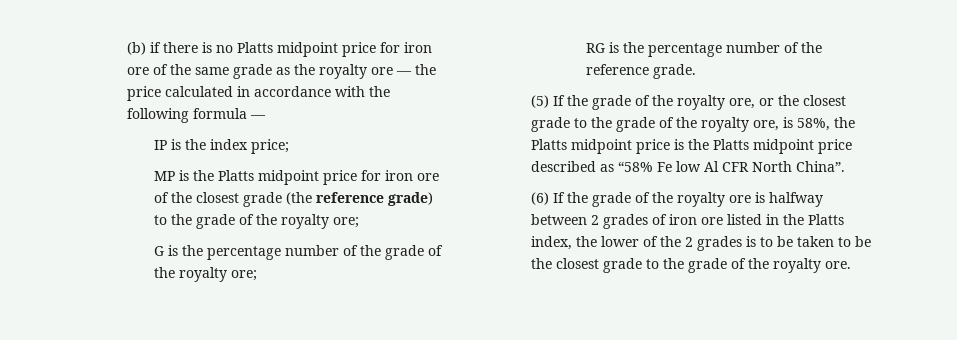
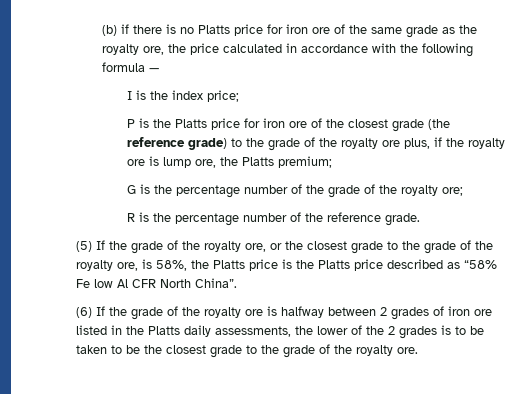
- (b) if there is no Platts midpoint price for iron ore of the same grade as the royalty ore — the price calculated in accordance with the following formula —
+ (b) if there is no Platts price for iron ore of the same grade as the royalty ore, the price calculated in accordance with the following formula —
- IP is the index price;
+ I is the index price;
- MP is the Platts midpoint price for iron ore of the closest grade (the reference grade) to the grade of the royalty ore;
+ P is the Platts price for iron ore of the closest grade (the reference grade) to the grade of the royalty ore plus, if the royalty ore is lump ore, the Platts premium;
- RG is the percentage number of the reference grade.
+ R is the percentage number of the reference grade.
- (5) If the grade of the royalty ore, or the closest grade to the grade of the royalty ore, is 58%, the Platts midpoint price is the Platts midpoint price described as “58% Fe low Al CFR North China”.
+ (5) If the grade of the royalty ore, or the closest grade to the grade of the royalty ore, is 58%, the Platts price is the Platts price described as “58% Fe low Al CFR North China”.
- (6) If the grade of the royalty ore is halfway between 2 grades of iron ore listed in the Platts index, the lower of the 2 grades is to be taken to be the closest grade to the grade of the royalty ore.
+ (6) If the grade of the royalty ore is halfway between 2 grades of iron ore listed in the Platts daily assessments, the lower of the 2 grades is to be taken to be the closest grade to the grade of the royalty ore.

